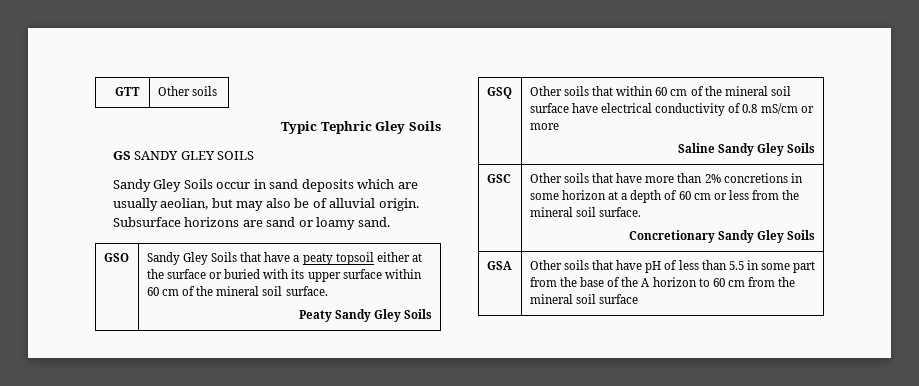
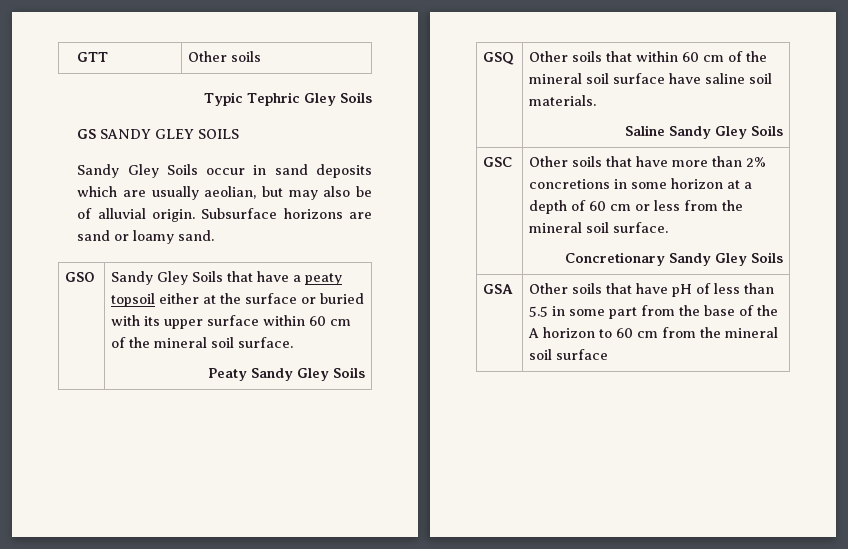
- GSQ | Other soils that within 60 cm of the mineral soil surface have electrical conductivity of 0.8 mS/cm or more
+ GSQ | Other soils that within 60 cm of the mineral soil surface have saline soil materials.

